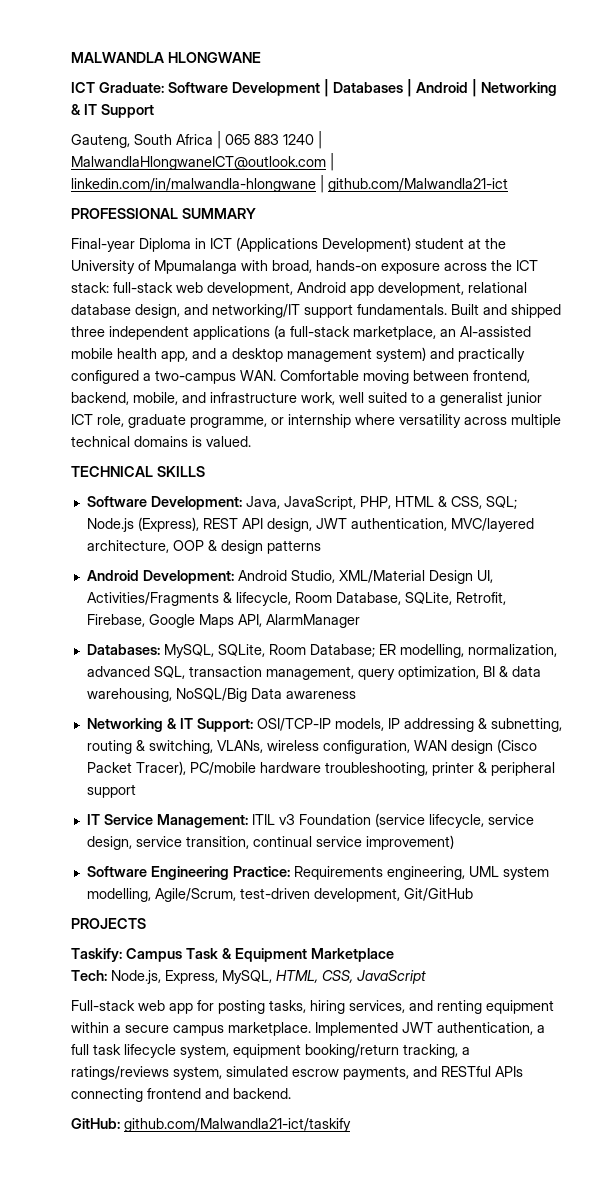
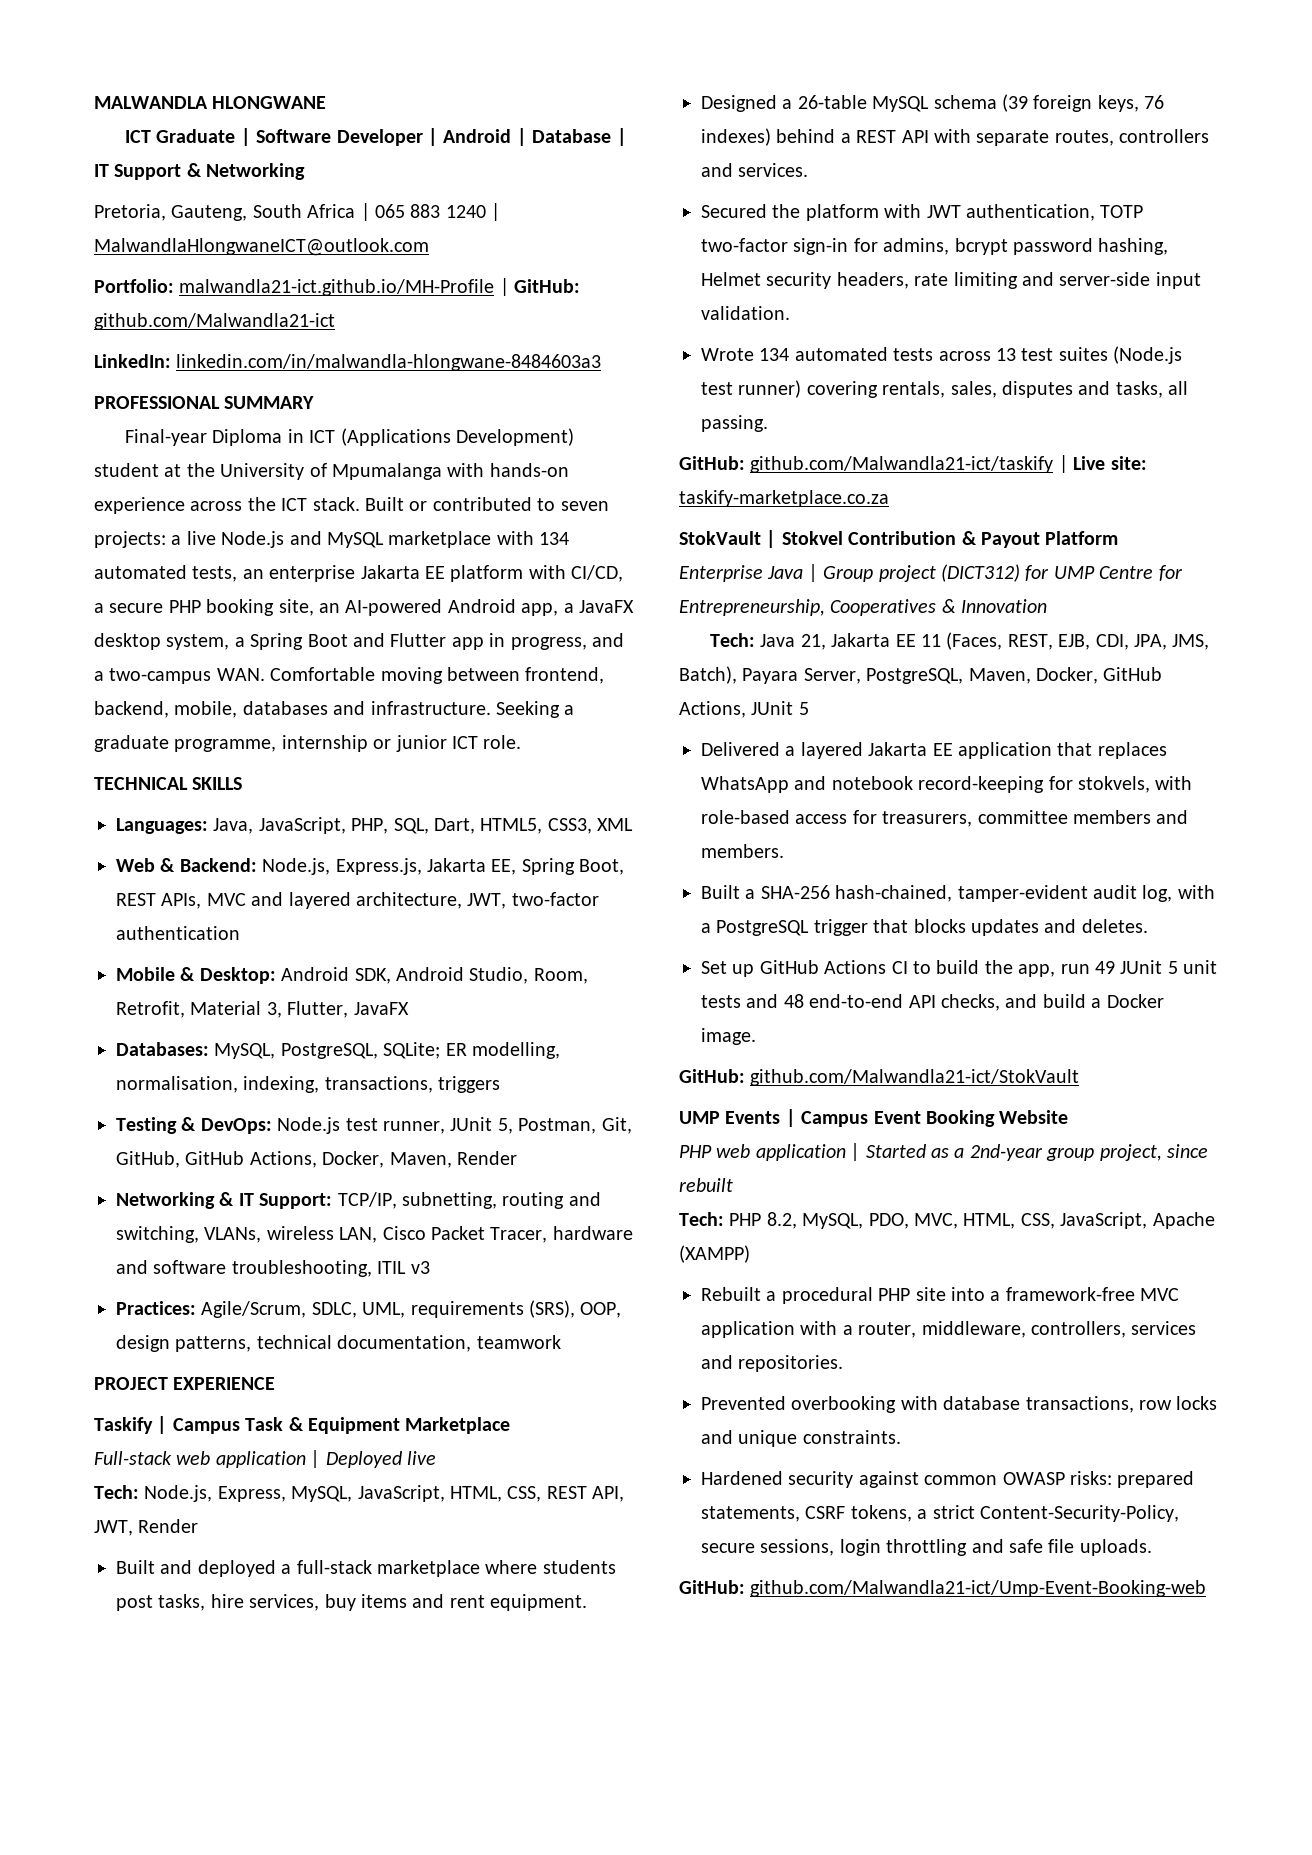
- ICT Graduate: Software Development | Databases | Android | Networking & IT Support
- Gauteng, South Africa | 065 883 1240 | MalwandlaHlongwaneICT@outlook.com | linkedin.com/in/malwandla-hlongwane | github.com/Malwandla21-ict
+ ICT Graduate | Software Developer | Android | Database | IT Support & Networking
+ Pretoria, Gauteng, South Africa | 065 883 1240 | MalwandlaHlongwaneICT@outlook.com
+ Portfolio: malwandla21-ict.github.io/MH-Profile | GitHub: github.com/Malwandla21-ict
+ LinkedIn: linkedin.com/in/malwandla-hlongwane-8484603a3
- Final-year Diploma in ICT (Applications Development) student at the University of Mpumalanga with broad, hands-on exposure across the ICT stack: full-stack web development, Android app development, relational database design, and networking/IT support fundamentals. Built and shipped three independent applications (a full-stack marketplace, an AI-assisted mobile health app, and a desktop management system) and practically configured a two-campus WAN. Comfortable moving between frontend, backend, mobile, and infrastructure work, well suited to a generalist junior ICT role, graduate programme, or internship where versatility across multiple technical domains is valued.
+ Final-year Diploma in ICT (Applications Development) student at the University of Mpumalanga with hands-on experience across the ICT stack. Built or contributed to seven projects: a live Node.js and MySQL marketplace with 134 automated tests, an enterprise Jakarta EE platform with CI/CD, a secure PHP booking site, an AI-powered Android app, a JavaFX desktop system, a Spring Boot and Flutter app in progress, and a two-campus WAN. Comfortable moving between frontend, backend, mobile, databases and infrastructure. Seeking a graduate programme, internship or junior ICT role.
- Software Development: Java, JavaScript, PHP, HTML & CSS, SQL; Node.js (Express), REST API design, JWT authentication, MVC/layered architecture, OOP & design patterns
- Android Development: Android Studio, XML/Material Design UI, Activities/Fragments & lifecycle, Room Database, SQLite, Retrofit, Firebase, Google Maps API, AlarmManager
- Databases: MySQL, SQLite, Room Database; ER modelling, normalization, advanced SQL, transaction management, query optimization, BI & data warehousing, NoSQL/Big Data awareness
+ Languages: Java, JavaScript, PHP, SQL, Dart, HTML5, CSS3, XML
+ Web & Backend: Node.js, Express.js, Jakarta EE, Spring Boot, REST APIs, MVC and layered architecture, JWT, two-factor authentication
+ Mobile & Desktop: Android SDK, Android Studio, Room, Retrofit, Material 3, Flutter, JavaFX
+ Databases: MySQL, PostgreSQL, SQLite; ER modelling, normalisation, indexing, transactions, triggers
+ Testing & DevOps: Node.js test runner, JUnit 5, Postman, Git, GitHub, GitHub Actions, Docker, Maven, Render
- Networking & IT Support: OSI/TCP-IP models, IP addressing & subnetting, routing & switching, VLANs, wireless configuration, WAN design (Cisco Packet Tracer), PC/mobile hardware troubleshooting, printer & peripheral support
- IT Service Management: ITIL v3 Foundation (service lifecycle, service design, service transition, continual service improvement)
- Software Engineering Practice: Requirements engineering, UML system modelling, Agile/Scrum, test-driven development, Git/GitHub
- PROJECTS
- Taskify: Campus Task & Equipment Marketplace
+ Networking & IT Support: TCP/IP, subnetting, routing and switching, VLANs, wireless LAN, Cisco Packet Tracer, hardware and software troubleshooting, ITIL v3
+ Practices: Agile/Scrum, SDLC, UML, requirements (SRS), OOP, design patterns, technical documentation, teamwork
+ PROJECT EXPERIENCE
+ Taskify | Campus Task & Equipment Marketplace
+ Full-stack web application | Deployed live
- Tech: Node.js, Express, MySQL, HTML, CSS, JavaScript
- Full-stack web app for posting tasks, hiring services, and renting equipment within a secure campus marketplace. Implemented JWT authentication, a full task lifecycle system, equipment booking/return tracking, a ratings/reviews system, simulated escrow payments, and RESTful APIs connecting frontend and backend.
- GitHub: github.com/Malwandla21-ict/taskify
+ Tech: Node.js, Express, MySQL, JavaScript, HTML, CSS, REST API, JWT, Render
+ Built and deployed a full-stack marketplace where students post tasks, hire services, buy items and rent equipment.
+ Designed a 26-table MySQL schema (39 foreign keys, 76 indexes) behind a REST API with separate routes, controllers and services.
+ Secured the platform with JWT authentication, TOTP two-factor sign-in for admins, bcrypt password hashing, Helmet security headers, rate limiting and server-side input validation.
+ Wrote 134 automated tests across 13 test suites (Node.js test runner) covering rentals, sales, disputes and tasks, all passing.
+ GitHub: github.com/Malwandla21-ict/taskify | Live site: taskify-marketplace.co.za
+ StokVault | Stokvel Contribution & Payout Platform
+ Enterprise Java | Group project (DICT312) for UMP Centre for Entrepreneurship, Cooperatives & Innovation
+ Tech: Java 21, Jakarta EE 11 (Faces, REST, EJB, CDI, JPA, JMS, Batch), Payara Server, PostgreSQL, Maven, Docker, GitHub Actions, JUnit 5
+ Delivered a layered Jakarta EE application that replaces WhatsApp and notebook record-keeping for stokvels, with role-based access for treasurers, committee members and members.
+ Built a SHA-256 hash-chained, tamper-evident audit log, with a PostgreSQL trigger that blocks updates and deletes.
+ Set up GitHub Actions CI to build the app, run 49 JUnit 5 unit tests and 48 end-to-end API checks, and build a Docker image.
+ GitHub: github.com/Malwandla21-ict/StokVault
+ UMP Events | Campus Event Booking Website
+ PHP web application | Started as a 2nd-year group project, since rebuilt
+ Tech: PHP 8.2, MySQL, PDO, MVC, HTML, CSS, JavaScript, Apache (XAMPP)
+ Rebuilt a procedural PHP site into a framework-free MVC application with a router, middleware, controllers, services and repositories.
+ Prevented overbooking with database transactions, row locks and unique constraints.
+ Hardened security against common OWASP risks: prepared statements, CSRF tokens, a strict Content-Security-Policy, secure sessions, login throttling and safe file uploads.
+ GitHub: github.com/Malwandla21-ict/Ump-Event-Booking-web

